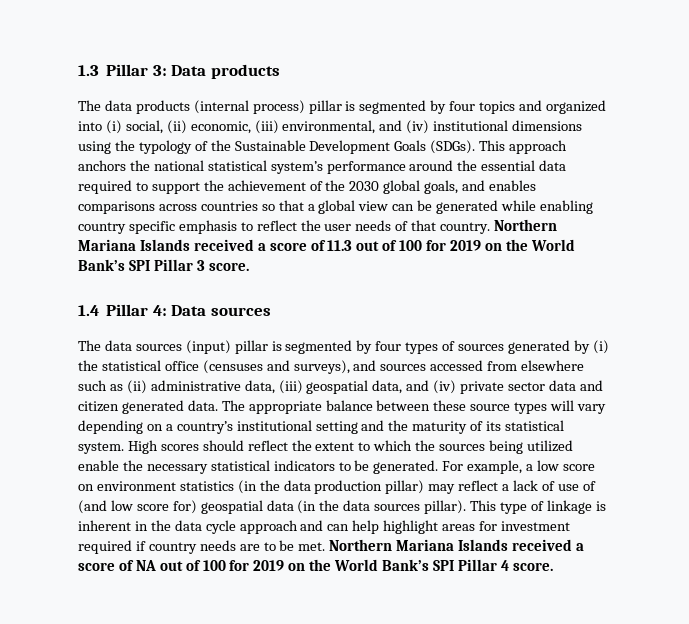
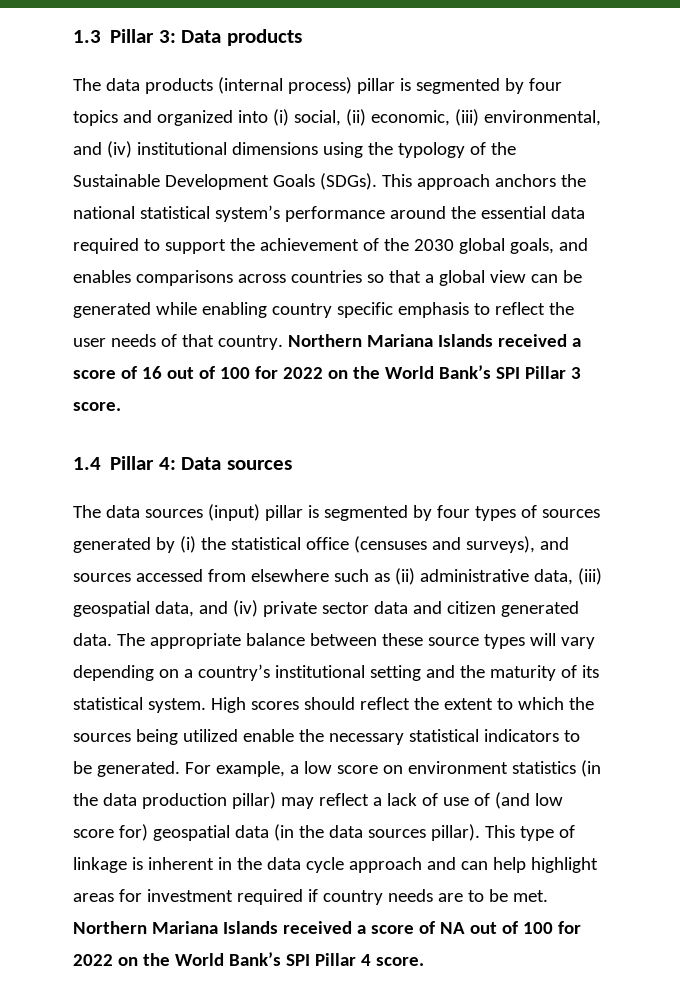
- Northern Mariana Islands received a score of 11.3 out of 100 for 2019 on the World Bank’s SPI Pillar 3 score.
+ Northern Mariana Islands received a score of 16 out of 100 for 2022 on the World Bank’s SPI Pillar 3 score.
- Northern Mariana Islands received a score of NA out of 100 for 2019 on the World Bank’s SPI Pillar 4 score.
+ Northern Mariana Islands received a score of NA out of 100 for 2022 on the World Bank’s SPI Pillar 4 score.

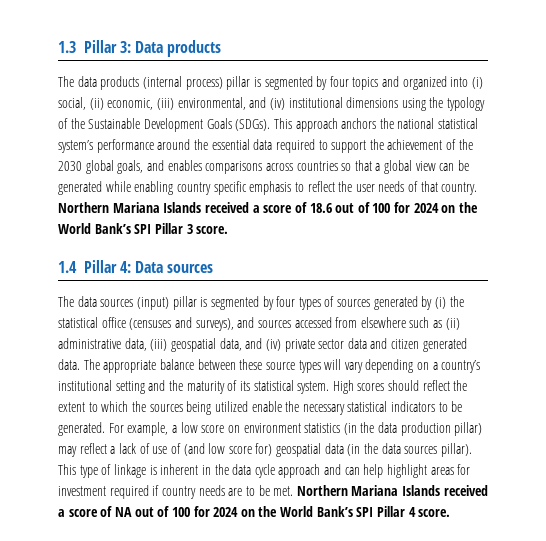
- Northern Mariana Islands received a score of 16 out of 100 for 2022 on the World Bank’s SPI Pillar 3 score.
+ Northern Mariana Islands received a score of 18.6 out of 100 for 2024 on the World Bank’s SPI Pillar 3 score.
- Northern Mariana Islands received a score of NA out of 100 for 2022 on the World Bank’s SPI Pillar 4 score.
+ Northern Mariana Islands received a score of NA out of 100 for 2024 on the World Bank’s SPI Pillar 4 score.

